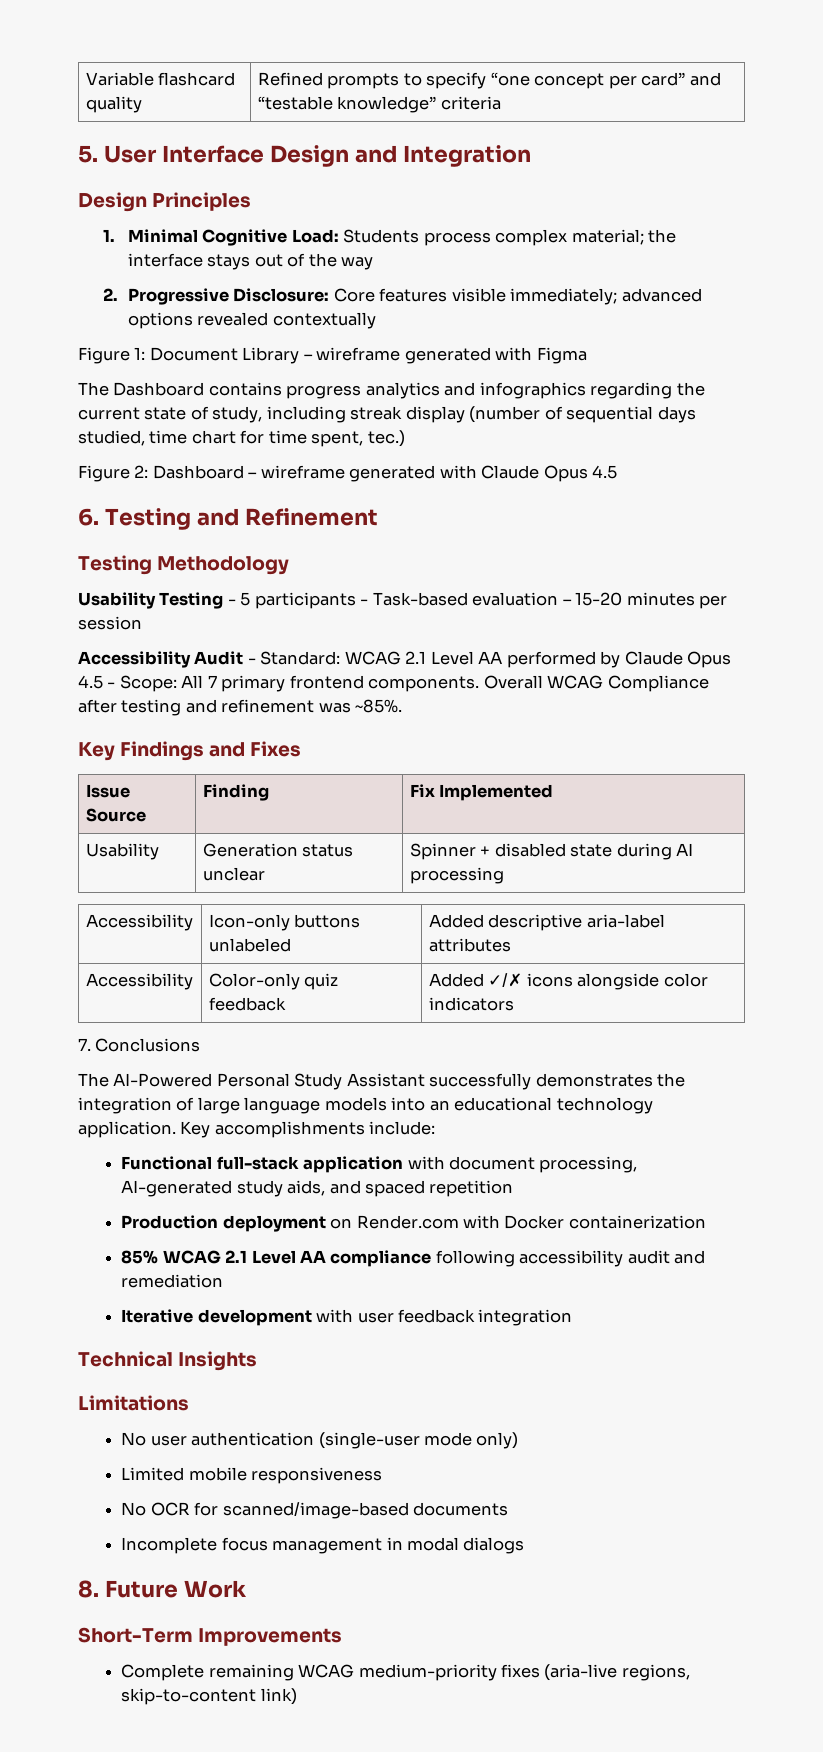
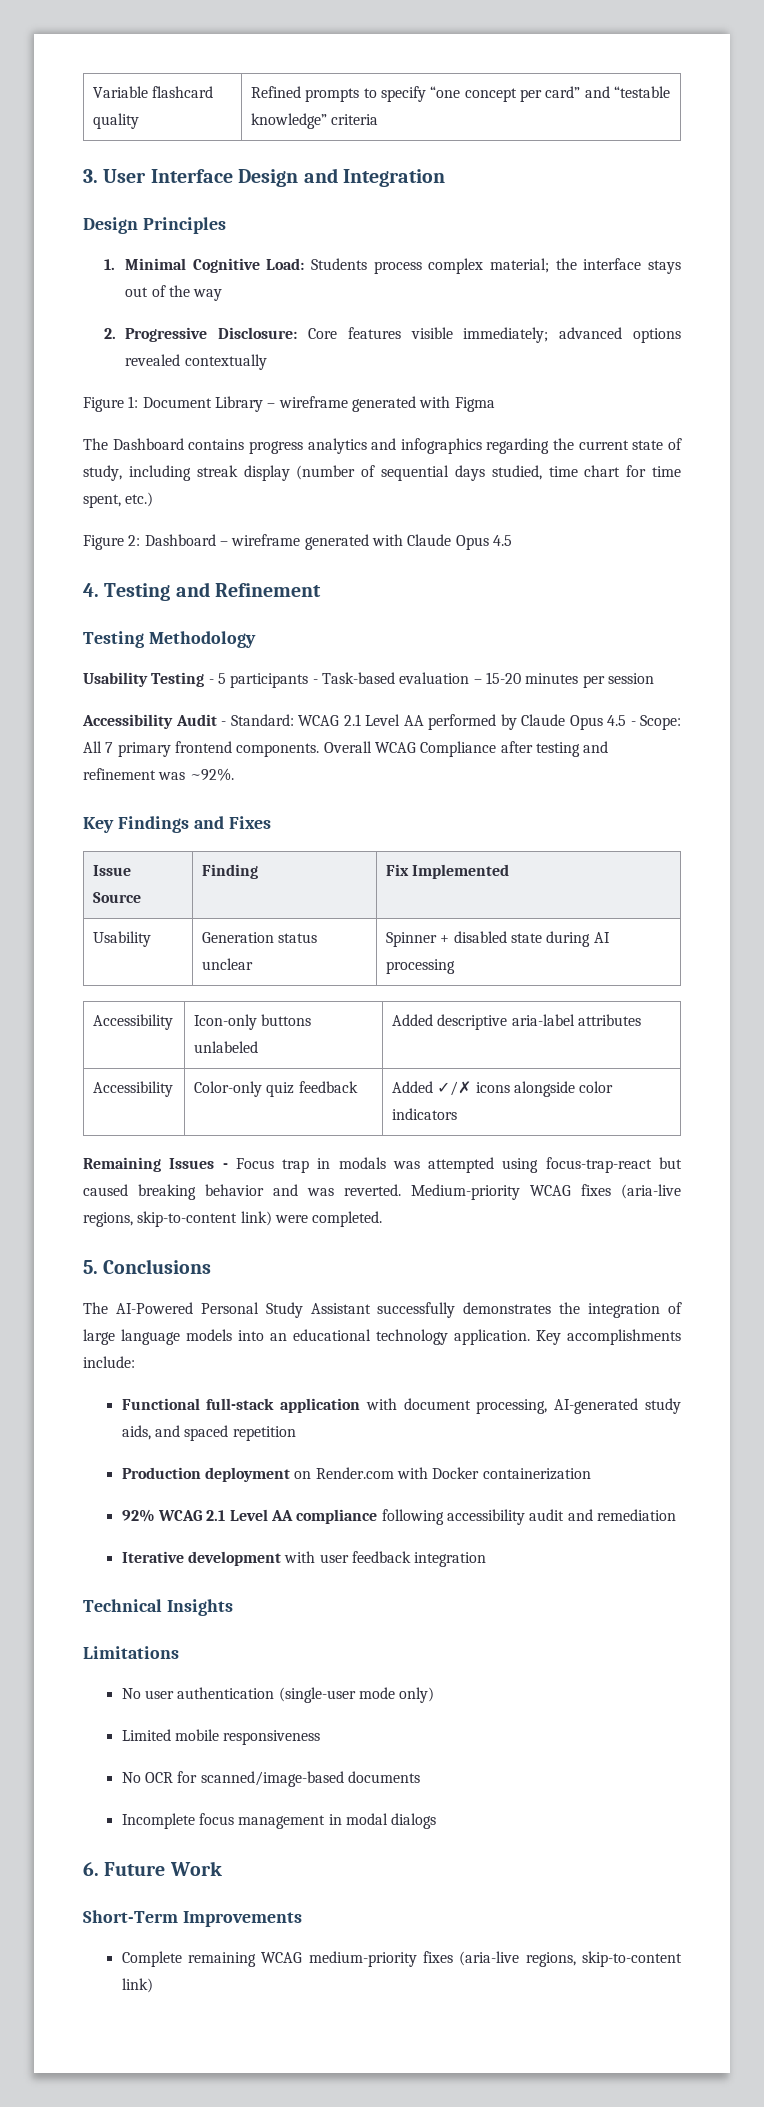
- 5. User Interface Design and Integration
+ 3. User Interface Design and Integration
- The Dashboard contains progress analytics and infographics regarding the current state of study, including streak display (number of sequential days studied, time chart for time spent, tec.)
+ The Dashboard contains progress analytics and infographics regarding the current state of study, including streak display (number of sequential days studied, time chart for time spent, etc.)
- 6. Testing and Refinement
+ 4. Testing and Refinement
- Overall WCAG Compliance after testing and refinement was ~85%.
+ Overall WCAG Compliance after testing and refinement was ~92%.
- 7. Conclusions
+ Remaining Issues - Focus trap in modals was attempted using focus-trap-react but caused breaking behavior and was reverted. Medium-priority WCAG fixes (aria-live regions, skip-to-content link) were completed.
+ 5. Conclusions
- 85% WCAG 2.1 Level AA compliance following accessibility audit and remediation
+ 92% WCAG 2.1 Level AA compliance following accessibility audit and remediation
- 8. Future Work
+ 6. Future Work

